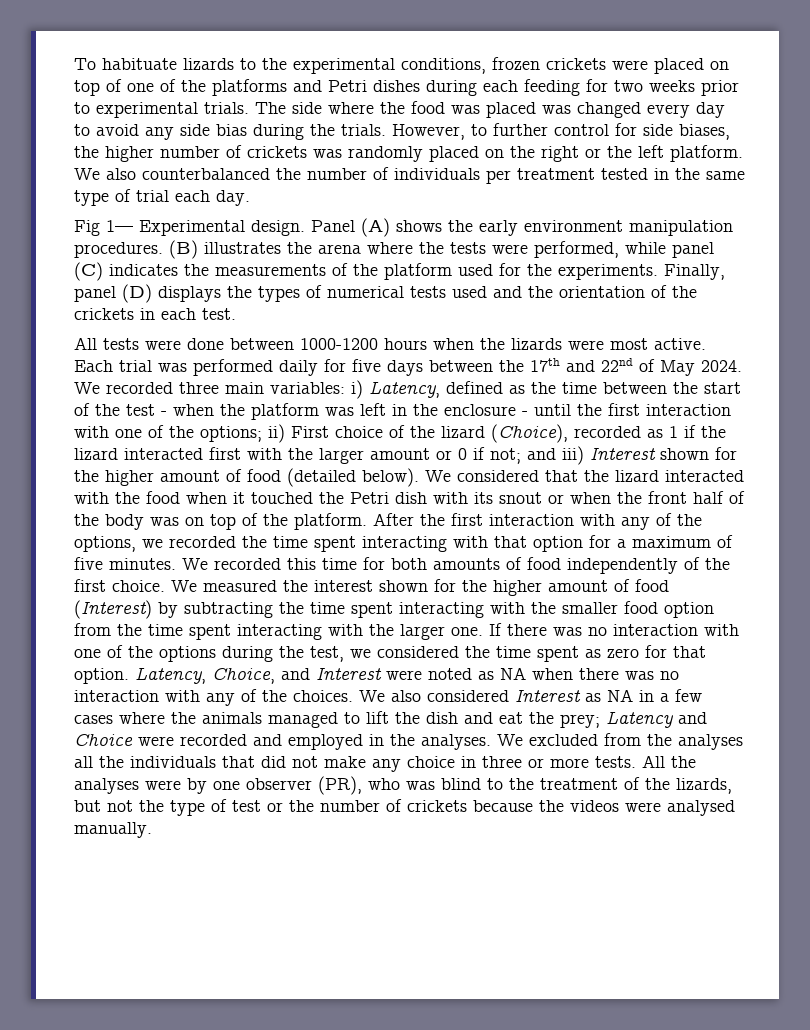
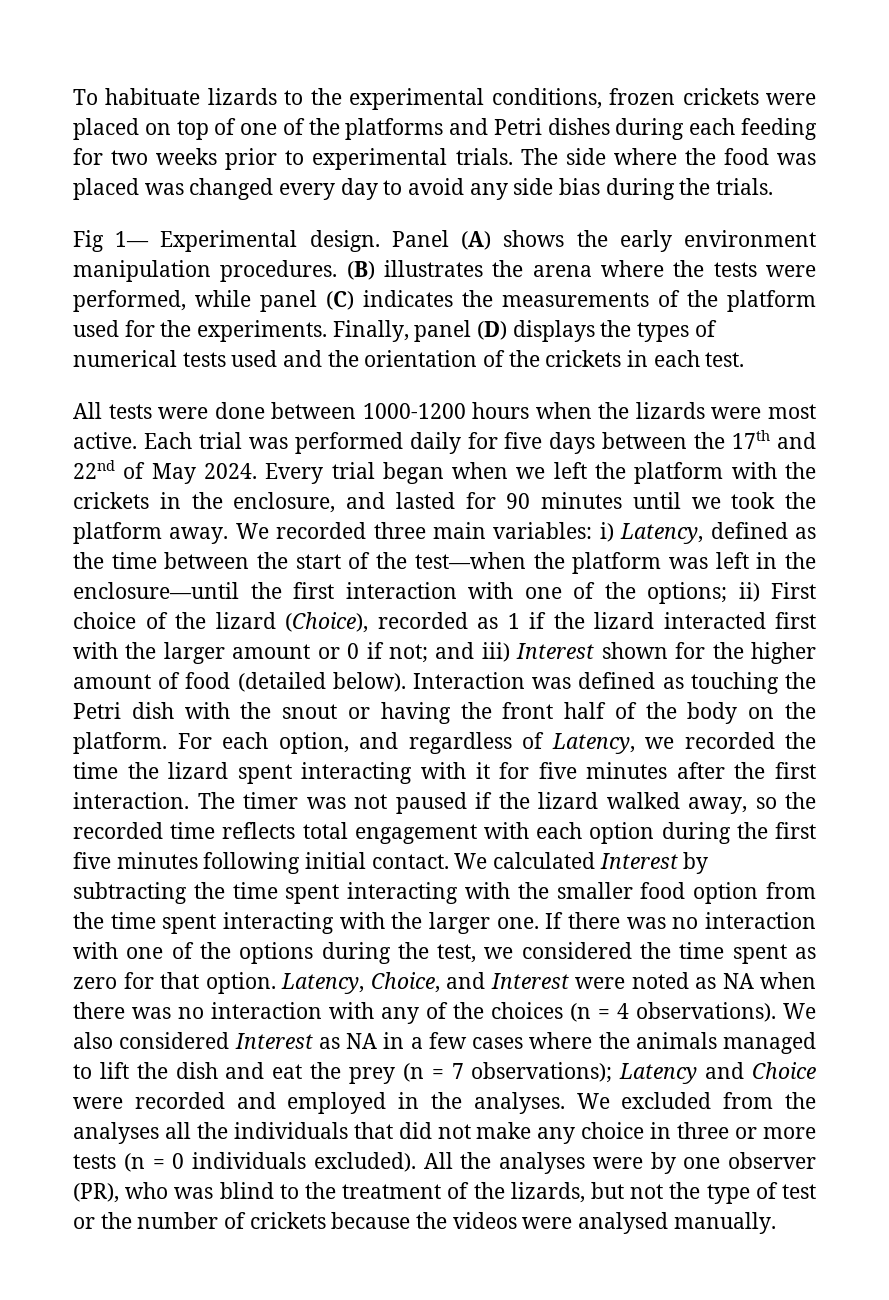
- However, to further control for side biases, the higher number of crickets was randomly placed on the right or the left platform. We also counterbalanced the number of individuals per treatment tested in the same type of trial each day.
+ Every trial began when we left the platform with the crickets in the enclosure, and lasted for 90 minutes until we took the platform away.
- i) Latency, defined as the time between the start of the test - when the platform was left in the enclosure - until the first interaction with one of the options;
+ i) Latency, defined as the time between the start of the test—when the platform was left in the enclosure—until the first interaction with one of the options;
- We considered that the lizard interacted with the food when it touched the Petri dish with its snout or when the front half of the body was on top of the platform. After the first interaction with any of the options, we recorded the time spent interacting with that option for a maximum of five minutes. We recorded this time for both amounts of food independently of the first choice. We measured the interest shown for the higher amount of food (Interest) by subtracting the time spent interacting with the smaller food option from the time spent interacting with the larger one.
+ Interaction was defined as touching the Petri dish with the snout or having the front half of the body on the platform. For each option, and regardless of Latency, we recorded the time the lizard spent interacting with it for five minutes after the first interaction. The timer was not paused if the lizard walked away, so the recorded time reflects total engagement with each option during the first five minutes following initial contact. We calculated Interest by subtracting the time spent interacting with the smaller food option from the time spent interacting with the larger one.
- Latency, Choice, and Interest were noted as NA when there was no interaction with any of the choices.
+ Latency, Choice, and Interest were noted as NA when there was no interaction with any of the choices (n = 4 observations).
- We also considered Interest as NA in a few cases where the animals managed to lift the dish and eat the prey; Latency and Choice were recorded and employed in the analyses.
+ We also considered Interest as NA in a few cases where the animals managed to lift the dish and eat the prey (n = 7 observations); Latency and Choice were recorded and employed in the analyses.
- We excluded from the analyses all the individuals that did not make any choice in three or more tests.
+ We excluded from the analyses all the individuals that did not make any choice in three or more tests (n = 0 individuals excluded).

